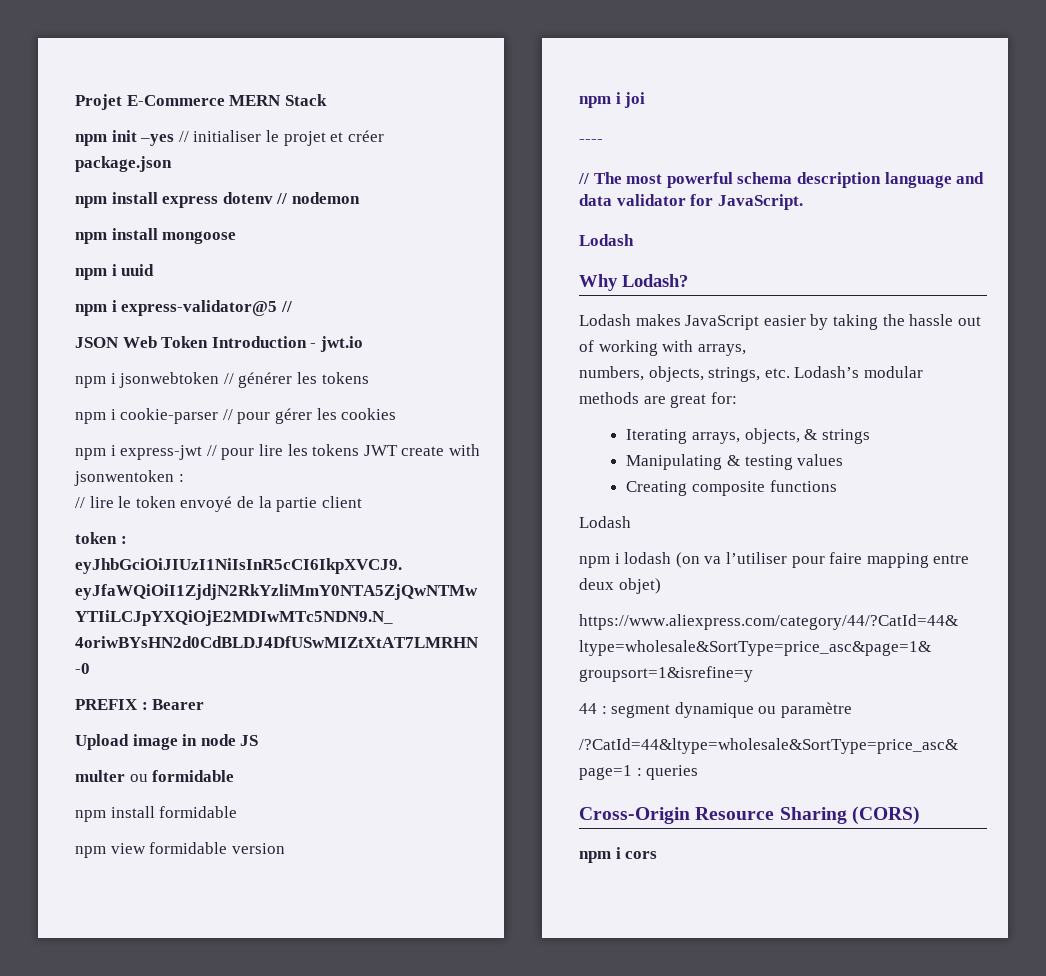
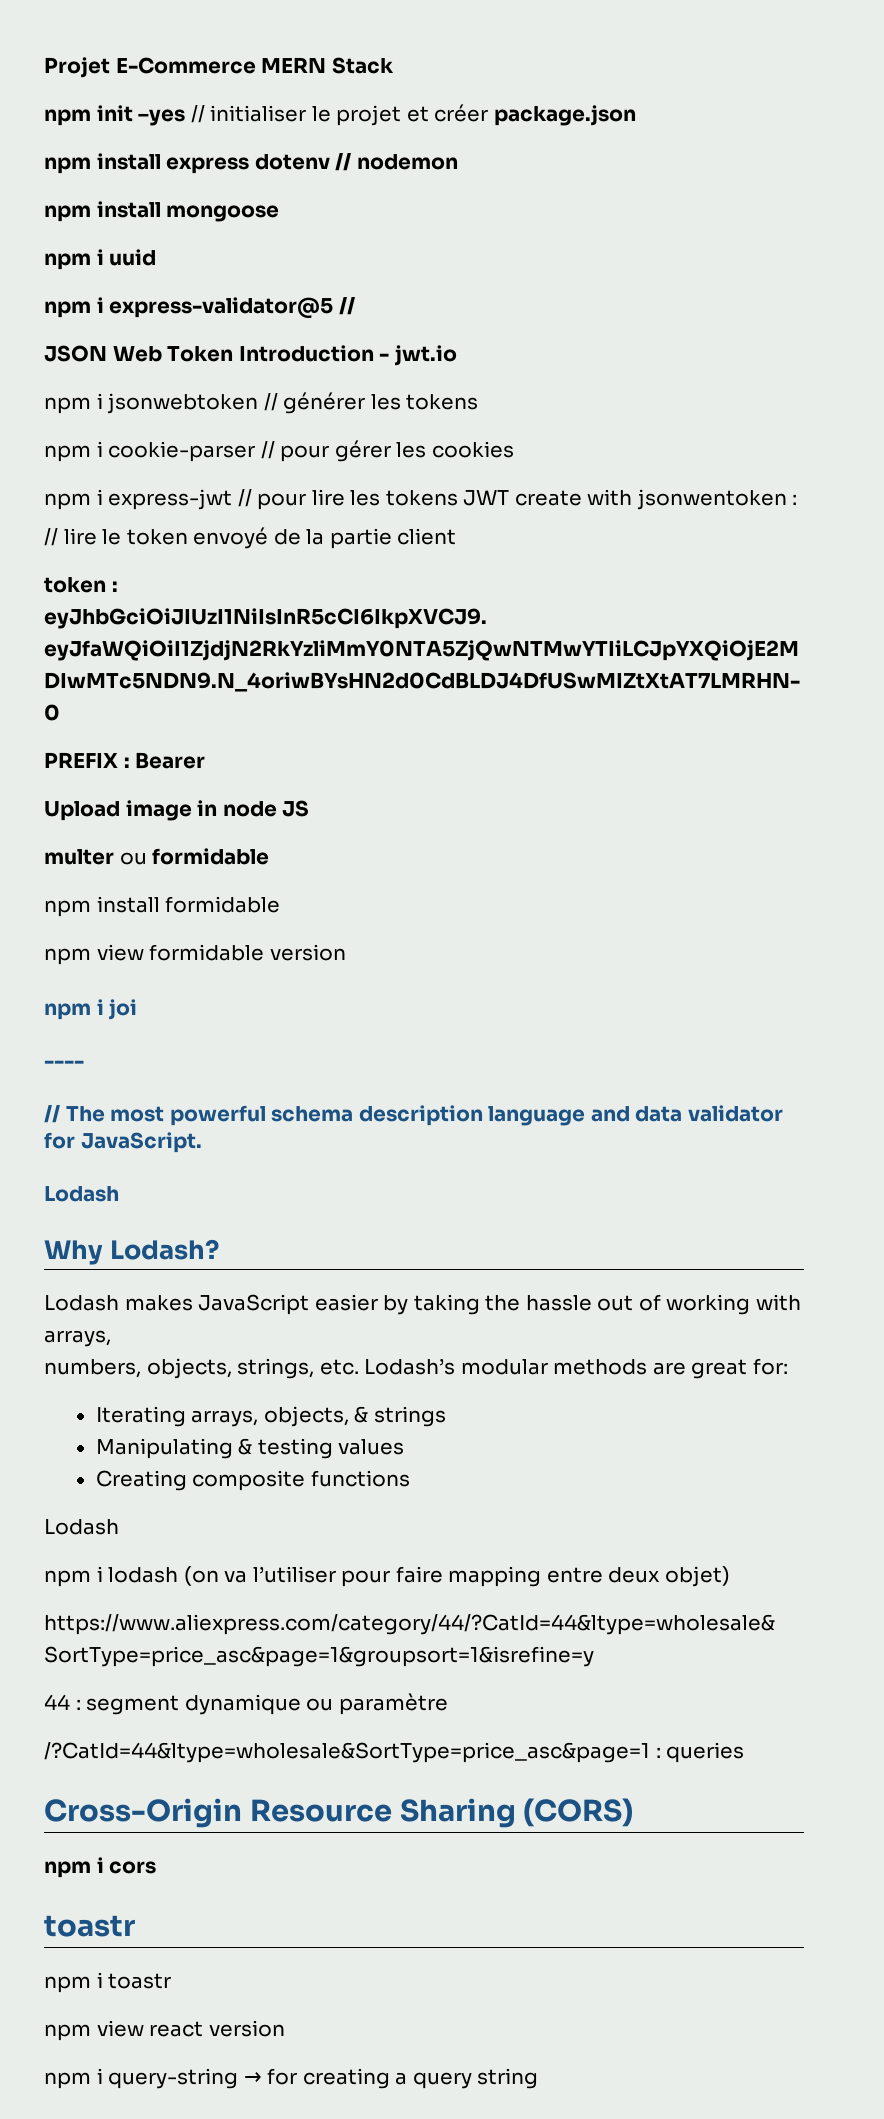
  npm i cors
+ toastr
+ npm i toastr
+ npm view react version
+ npm i query-string → for creating a query string

